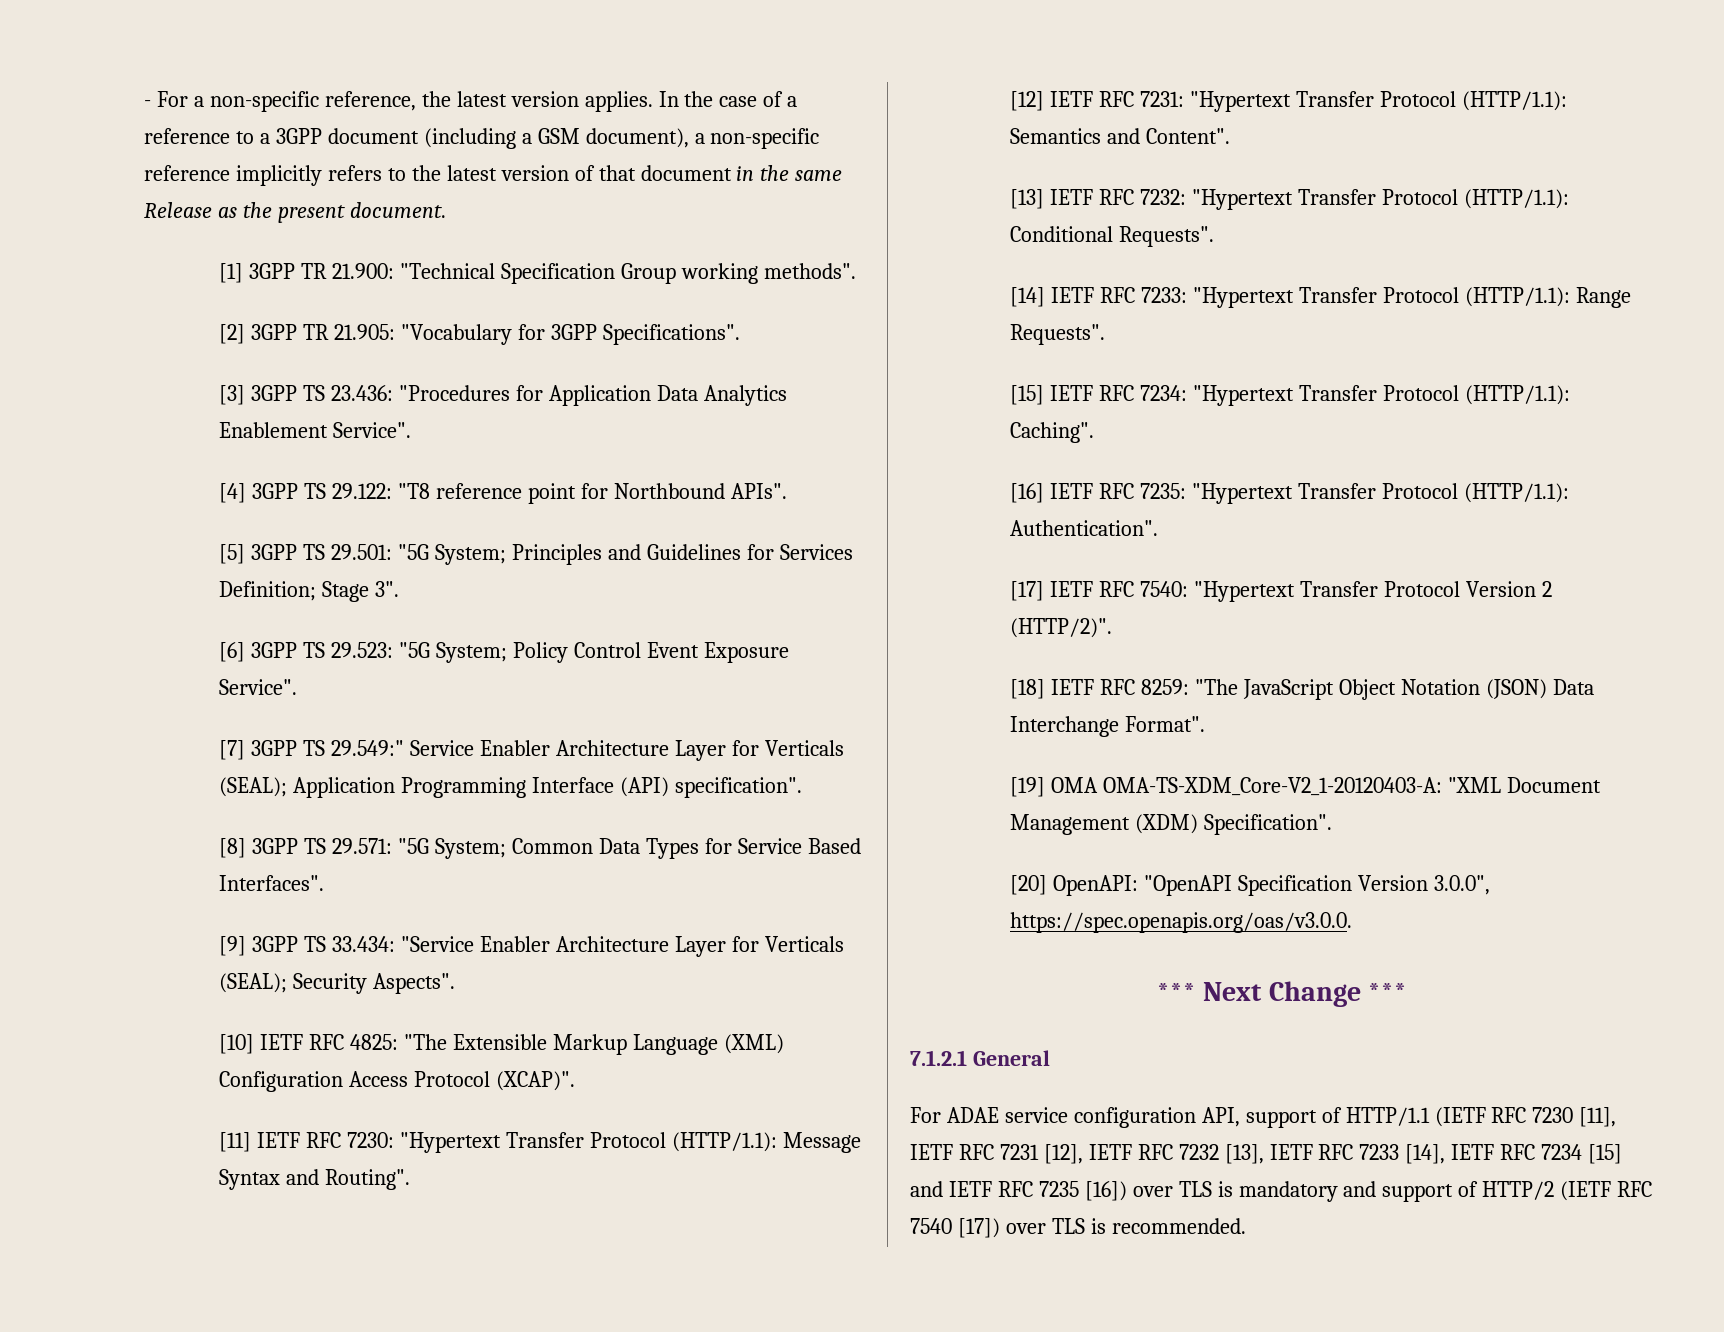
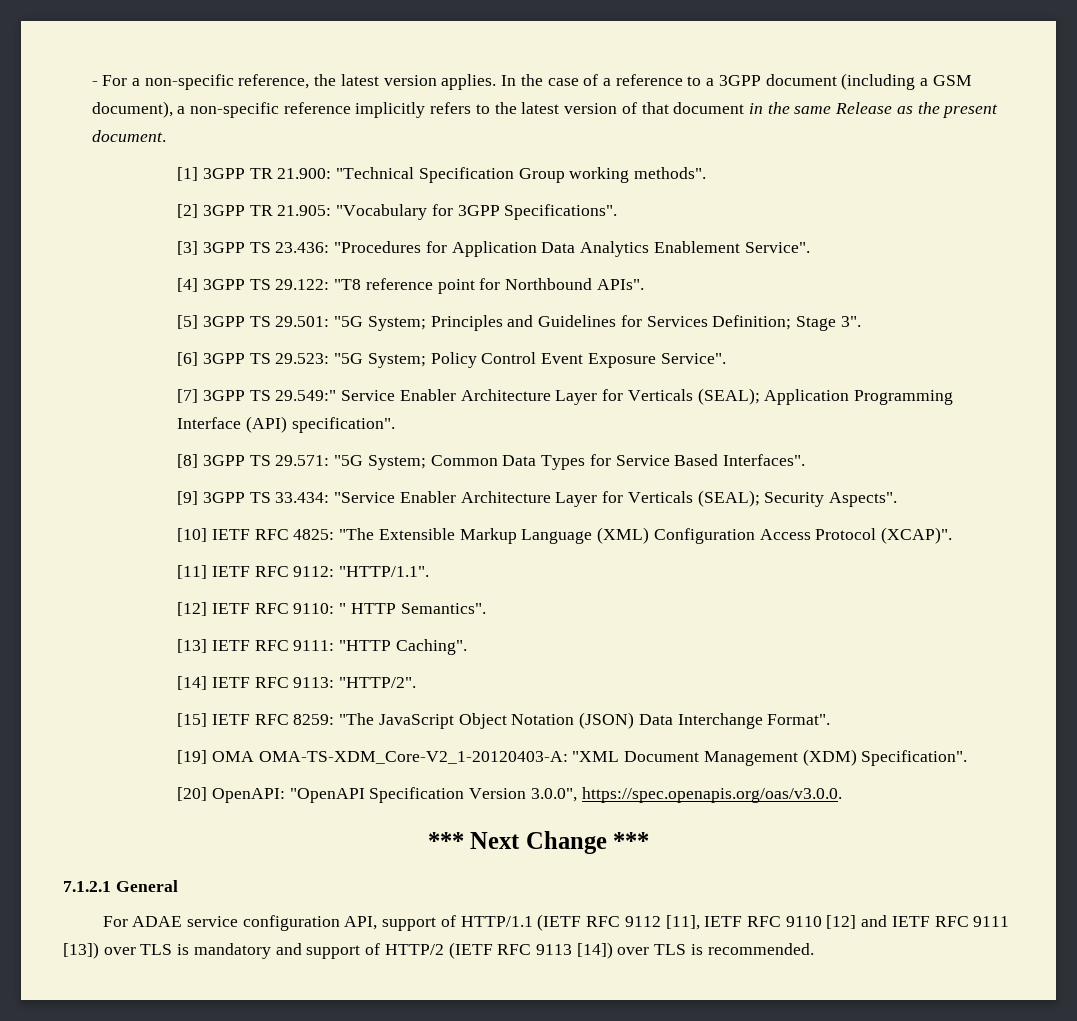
- [11] IETF RFC 7230: "Hypertext Transfer Protocol (HTTP/1.1): Message Syntax and Routing".
- [12] IETF RFC 7231: "Hypertext Transfer Protocol (HTTP/1.1): Semantics and Content".
- [13] IETF RFC 7232: "Hypertext Transfer Protocol (HTTP/1.1): Conditional Requests".
- [14] IETF RFC 7233: "Hypertext Transfer Protocol (HTTP/1.1): Range Requests".
- [15] IETF RFC 7234: "Hypertext Transfer Protocol (HTTP/1.1): Caching".
- [16] IETF RFC 7235: "Hypertext Transfer Protocol (HTTP/1.1): Authentication".
- [17] IETF RFC 7540: "Hypertext Transfer Protocol Version 2 (HTTP/2)".
- [18] IETF RFC 8259: "The JavaScript Object Notation (JSON) Data Interchange Format".
+ [11] IETF RFC 9112: "HTTP/1.1".
+ [12] IETF RFC 9110: " HTTP Semantics".
+ [13] IETF RFC 9111: "HTTP Caching".
+ [14] IETF RFC 9113: "HTTP/2".
+ [15] IETF RFC 8259: "The JavaScript Object Notation (JSON) Data Interchange Format".
- For ADAE service configuration API, support of HTTP/1.1 (IETF RFC 7230 [11], IETF RFC 7231 [12], IETF RFC 7232 [13], IETF RFC 7233 [14], IETF RFC 7234 [15] and IETF RFC 7235 [16]) over TLS is mandatory and support of HTTP/2 (IETF RFC 7540 [17]) over TLS is recommended.
+ For ADAE service configuration API, support of HTTP/1.1 (IETF RFC 9112 [11], IETF RFC 9110 [12] and IETF RFC 9111 [13]) over TLS is mandatory and support of HTTP/2 (IETF RFC 9113 [14]) over TLS is recommended.

